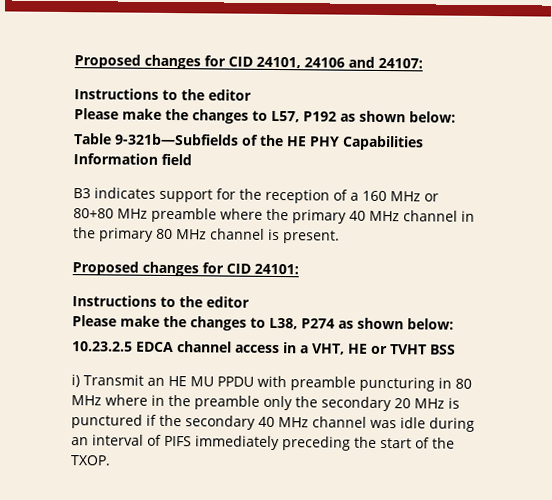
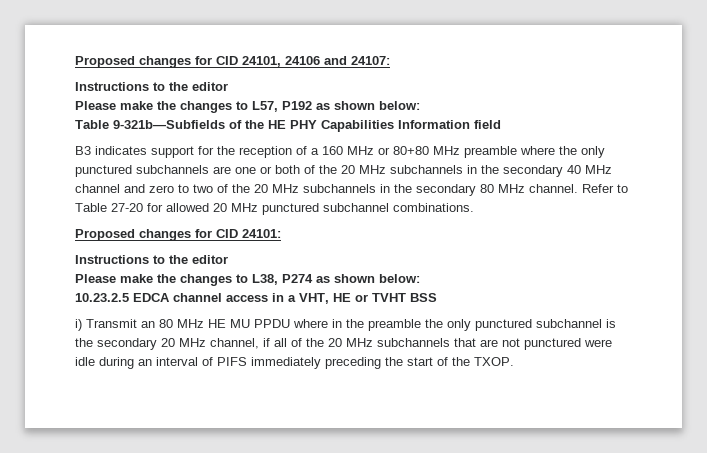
- B3 indicates support for the reception of a 160 MHz or 80+80 MHz preamble where the primary 40 MHz channel in the primary 80 MHz channel is present.
+ B3 indicates support for the reception of a 160 MHz or 80+80 MHz preamble where the only punctured subchannels are one or both of the 20 MHz subchannels in the secondary 40 MHz channel and zero to two of the 20 MHz subchannels in the secondary 80 MHz channel. Refer to Table 27-20 for allowed 20 MHz punctured subchannel combinations.
- i) Transmit an HE MU PPDU with preamble puncturing in 80 MHz where in the preamble only the secondary 20 MHz is punctured if the secondary 40 MHz channel was idle during an interval of PIFS immediately preceding the start of the TXOP.
+ i) Transmit an 80 MHz HE MU PPDU where in the preamble the only punctured subchannel is the secondary 20 MHz channel, if all of the 20 MHz subchannels that are not punctured were idle during an interval of PIFS immediately preceding the start of the TXOP.

